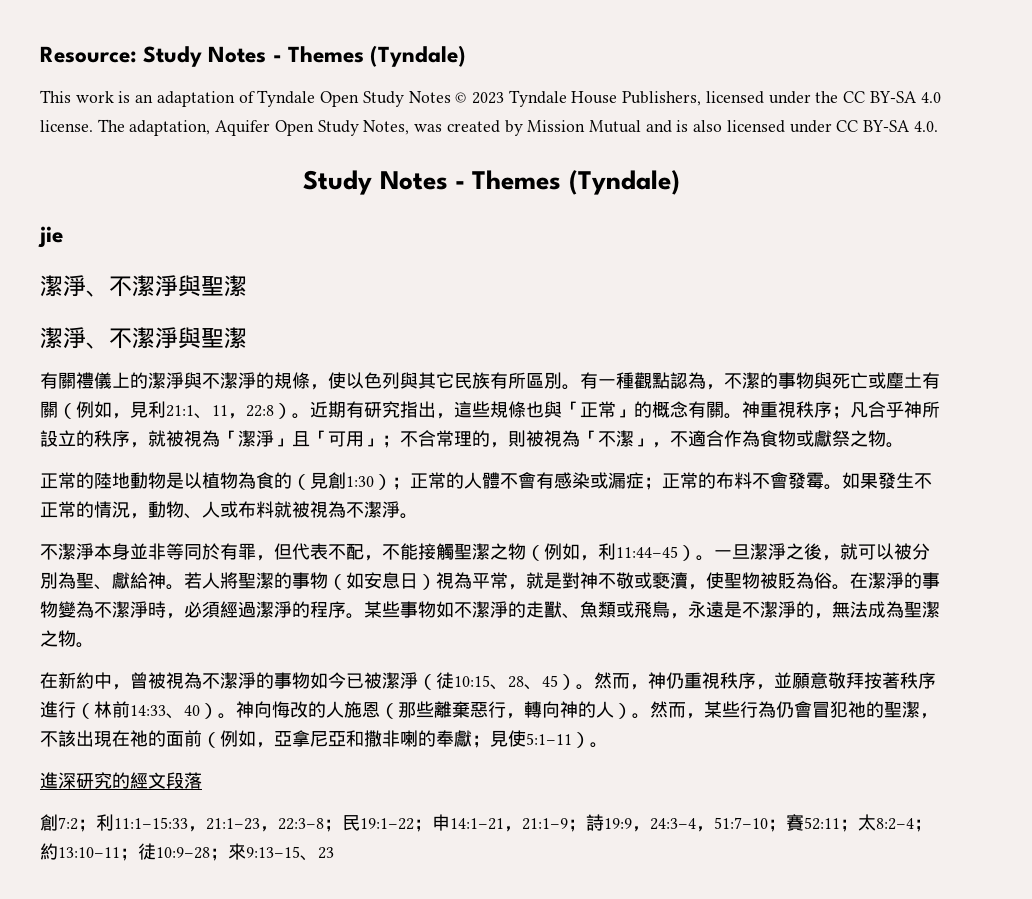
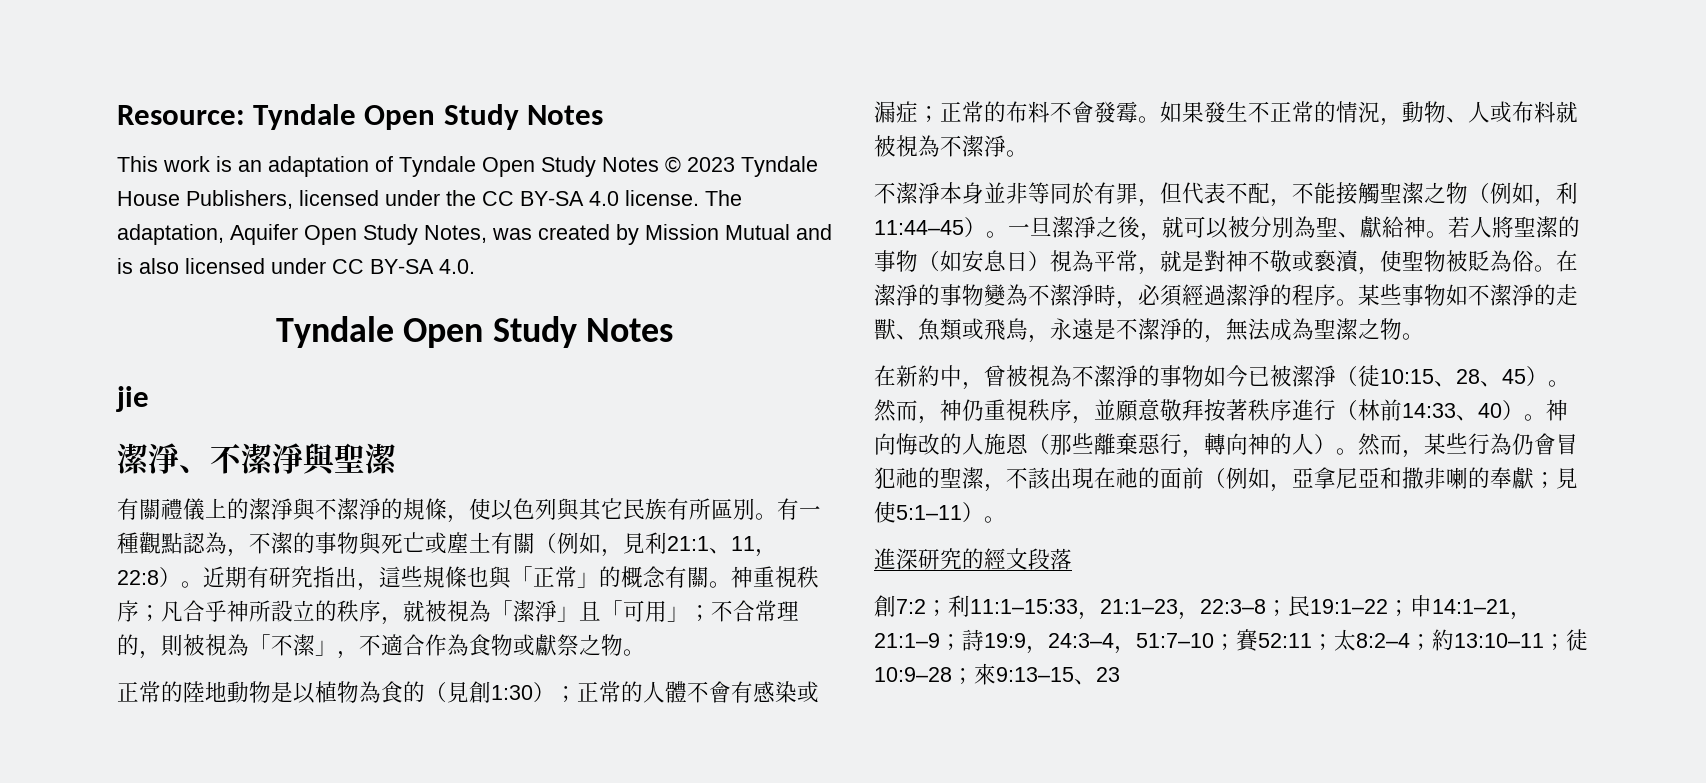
- Resource: Study Notes - Themes (Tyndale)
+ Resource: Tyndale Open Study Notes
  The adaptation, Aquifer Open Study Notes, was created by Mission Mutual and is also licensed under CC BY-SA 4.0.
- Study Notes - Themes (Tyndale)
+ Tyndale Open Study Notes
  jie
- 潔淨、不潔淨與聖潔

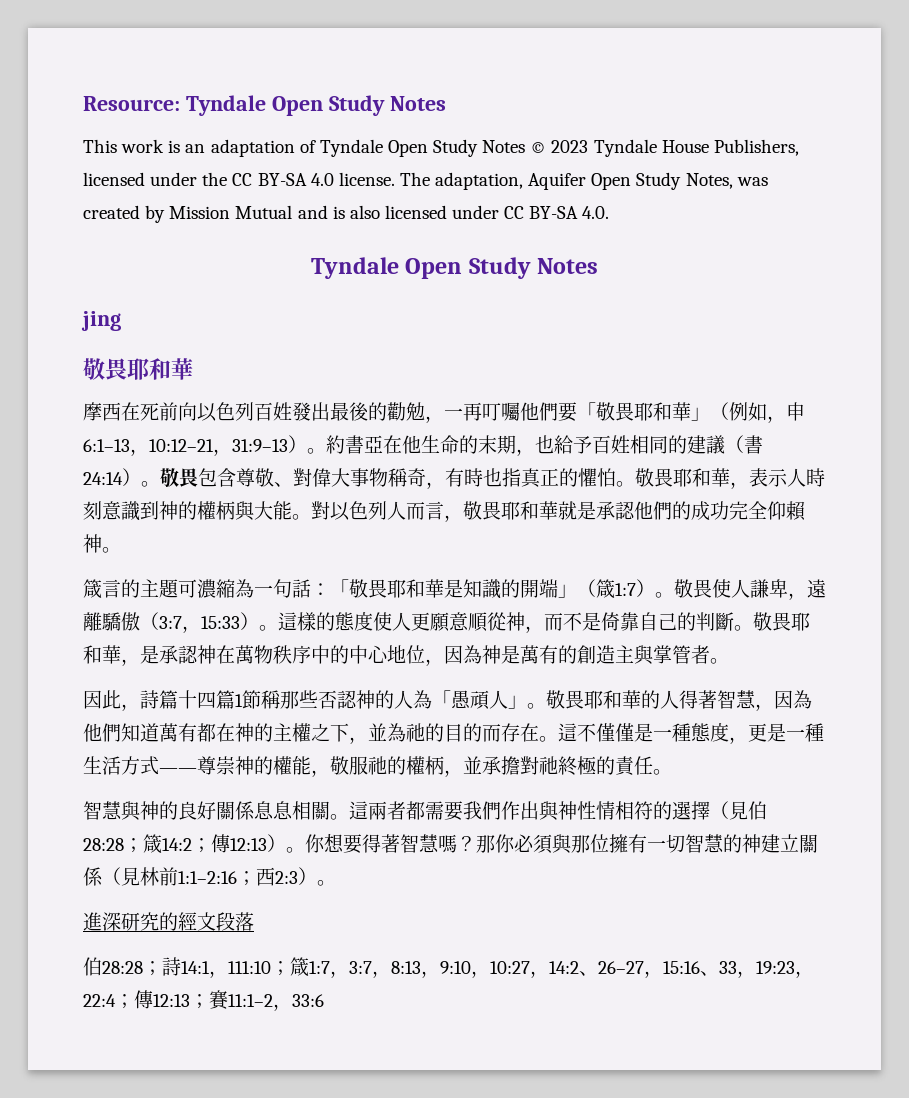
- jie
- 潔淨、不潔淨與聖潔
- 有關禮儀上的潔淨與不潔淨的規條，使以色列與其它民族有所區別。有一種觀點認為，不潔的事物與死亡或塵土有關（例如，見利21:1、11，22:8）。近期有研究指出，這些規條也與「正常」的概念有關。神重視秩序；凡合乎神所設立的秩序，就被視為「潔淨」且「可用」；不合常理的，則被視為「不潔」，不適合作為食物或獻祭之物。
- 正常的陸地動物是以植物為食的（見創1:30）；正常的人體不會有感染或漏症；正常的布料不會發霉。如果發生不正常的情況，動物、人或布料就被視為不潔淨。
- 不潔淨本身並非等同於有罪，但代表不配，不能接觸聖潔之物（例如，利11:44–45）。一旦潔淨之後，就可以被分別為聖、獻給神。若人將聖潔的事物（如安息日）視為平常，就是對神不敬或褻瀆，使聖物被貶為俗。在潔淨的事物變為不潔淨時，必須經過潔淨的程序。某些事物如不潔淨的走獸、魚類或飛鳥，永遠是不潔淨的，無法成為聖潔之物。
- 在新約中，曾被視為不潔淨的事物如今已被潔淨（徒10:15、28、45）。然而，神仍重視秩序，並願意敬拜按著秩序進行（林前14:33、40）。神向悔改的人施恩（那些離棄惡行，轉向神的人）。然而，某些行為仍會冒犯祂的聖潔，不該出現在祂的面前（例如，亞拿尼亞和撒非喇的奉獻；見使5:1–11）。
+ jing
+ 敬畏耶和華
+ 摩西在死前向以色列百姓發出最後的勸勉，一再叮囑他們要「敬畏耶和華」（例如，申6:1–13，10:12–21，31:9–13）。約書亞在他生命的末期，也給予百姓相同的建議（書24:14）。敬畏包含尊敬、對偉大事物稱奇，有時也指真正的懼怕。敬畏耶和華，表示人時刻意識到神的權柄與大能。對以色列人而言，敬畏耶和華就是承認他們的成功完全仰賴神。
+ 箴言的主題可濃縮為一句話：「敬畏耶和華是知識的開端」（箴1:7）。敬畏使人謙卑，遠離驕傲（3:7，15:33）。這樣的態度使人更願意順從神，而不是倚靠自己的判斷。敬畏耶和華，是承認神在萬物秩序中的中心地位，因為神是萬有的創造主與掌管者。
+ 因此，詩篇十四篇1節稱那些否認神的人為「愚頑人」。敬畏耶和華的人得著智慧，因為他們知道萬有都在神的主權之下，並為祂的目的而存在。這不僅僅是一種態度，更是一種生活方式——尊崇神的權能，敬服祂的權柄，並承擔對祂終極的責任。
+ 智慧與神的良好關係息息相關。這兩者都需要我們作出與神性情相符的選擇（見伯28:28；箴14:2；傳12:13）。你想要得著智慧嗎？那你必須與那位擁有一切智慧的神建立關係（見林前1:1–2:16；西2:3）。
- 創7:2；利11:1–15:33，21:1–23，22:3–8；民19:1–22；申14:1–21，21:1–9；詩19:9，24:3–4，51:7–10；賽52:11；太8:2–4；約13:10–11；徒10:9–28；來9:13–15、23
+ 伯28:28；詩14:1，111:10；箴1:7，3:7，8:13，9:10，10:27，14:2、26–27，15:16、33，19:23，22:4；傳12:13；賽11:1–2，33:6

